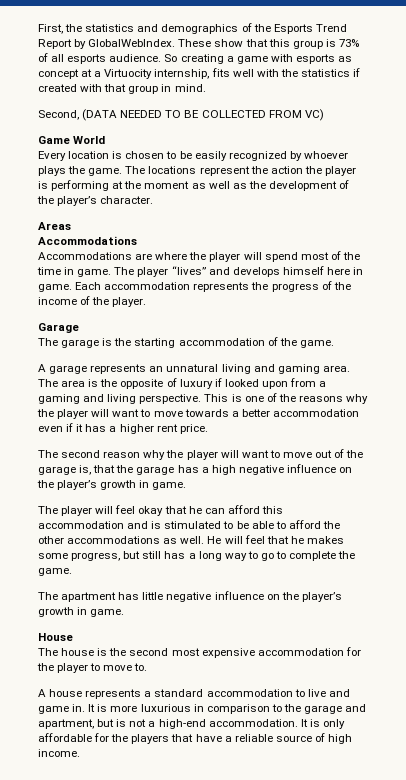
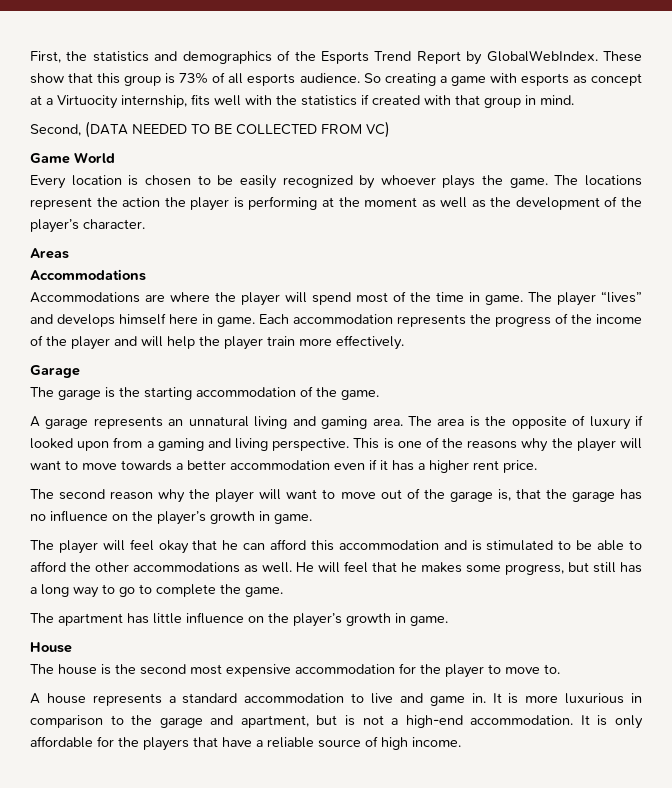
- Each accommodation represents the progress of the income of the player.
+ Each accommodation represents the progress of the income of the player and will help the player train more effectively.
- The second reason why the player will want to move out of the garage is, that the garage has a high negative influence on the player’s growth in game.
+ The second reason why the player will want to move out of the garage is, that the garage has no influence on the player’s growth in game.
- The apartment has little negative influence on the player’s growth in game.
+ The apartment has little influence on the player’s growth in game.

